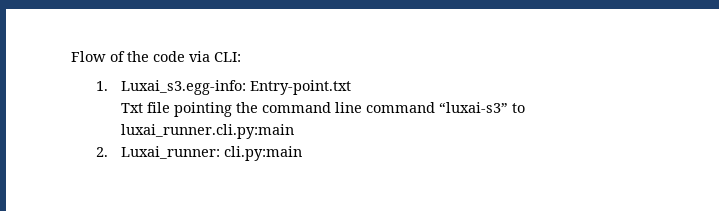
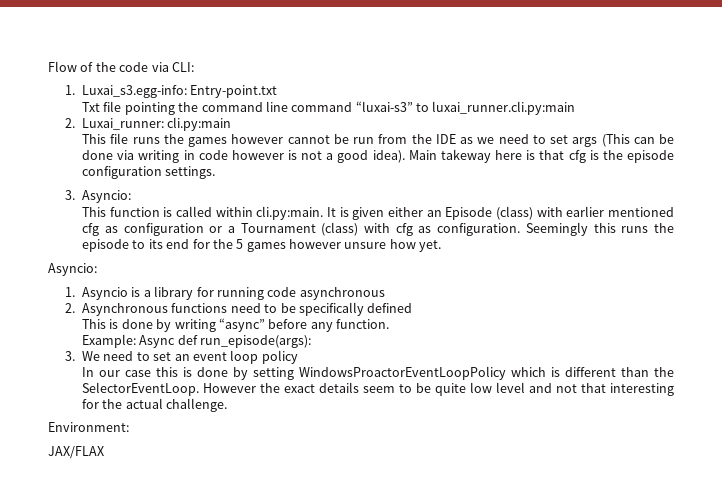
+ This file runs the games however cannot be run from the IDE as we need to set args (This can be done via writing in code however is not a good idea). Main takeway here is that cfg is the episode configuration settings.
+ 3. Asyncio:
+ This function is called within cli.py:main. It is given either an Episode (class) with earlier mentioned cfg as configuration or a Tournament (class) with cfg as configuration. Seemingly this runs the episode to its end for the 5 games however unsure how yet.
+ Asyncio:
+ 1. Asyncio is a library for running code asynchronous
+ 2. Asynchronous functions need to be specifically defined
+ This is done by writing “async” before any function.
+ Example: Async def run_episode(args):
+ 3. We need to set an event loop policy
+ In our case this is done by setting WindowsProactorEventLoopPolicy which is different than the SelectorEventLoop. However the exact details seem to be quite low level and not that interesting for the actual challenge.
+ Environment:
+ JAX/FLAX

